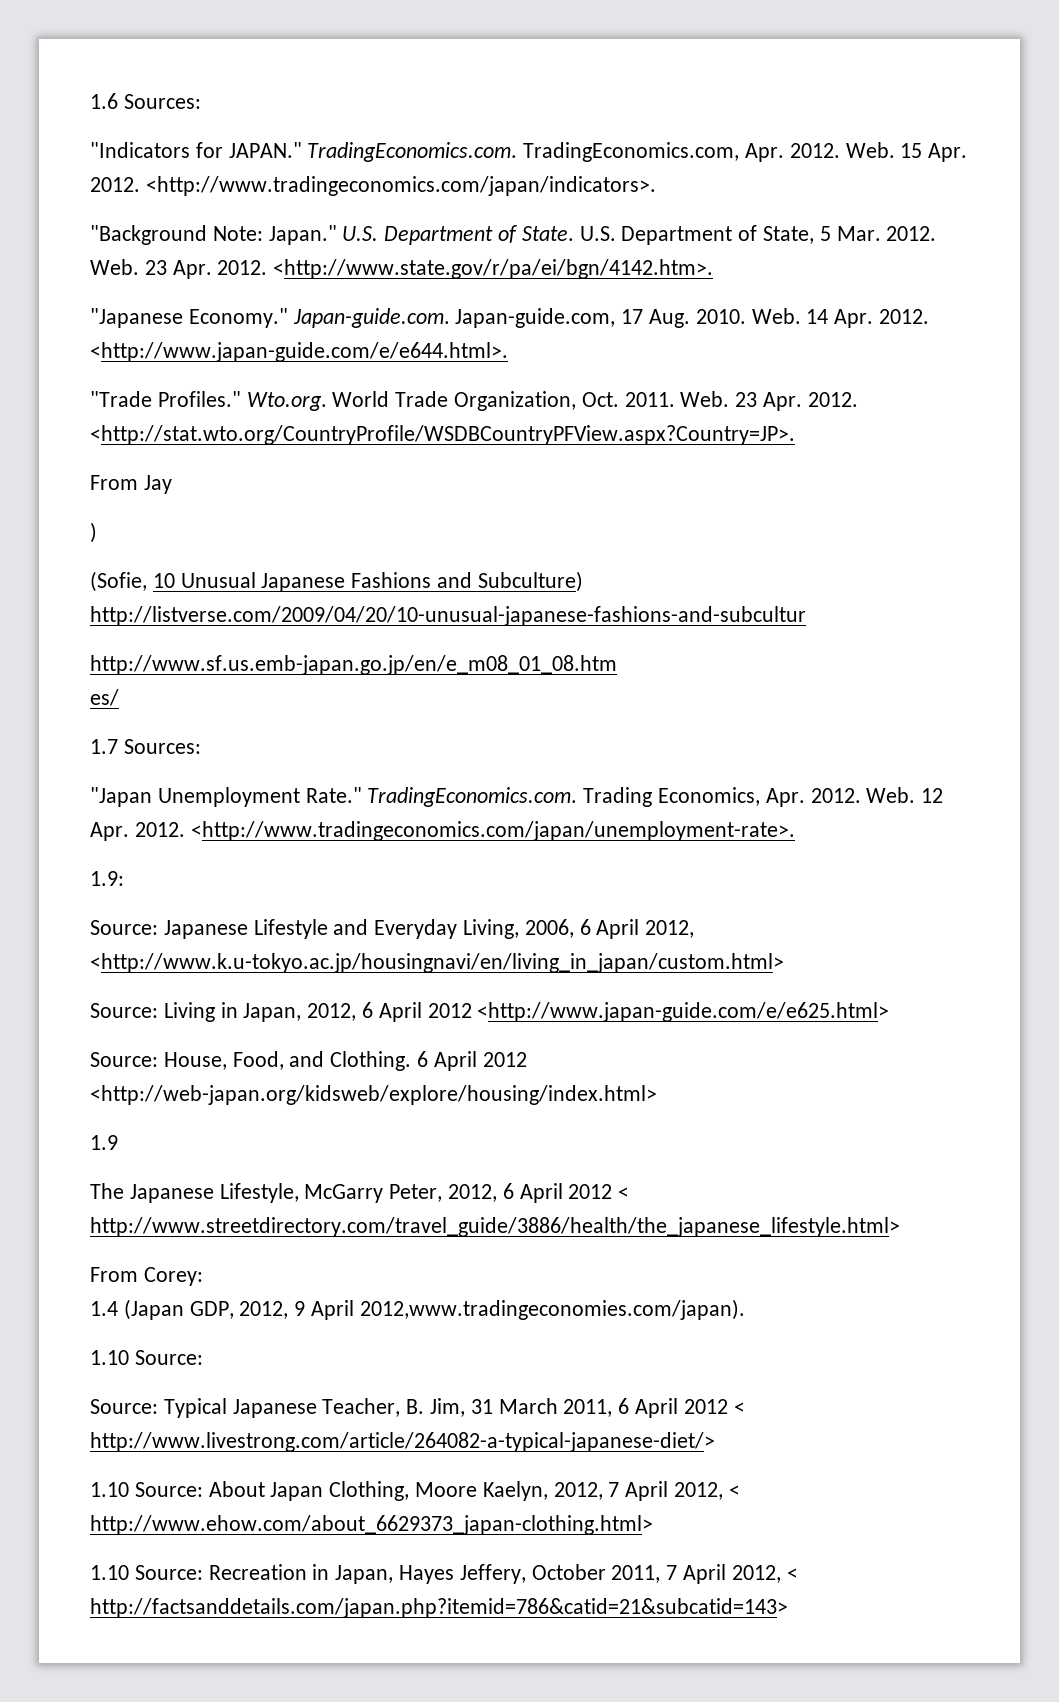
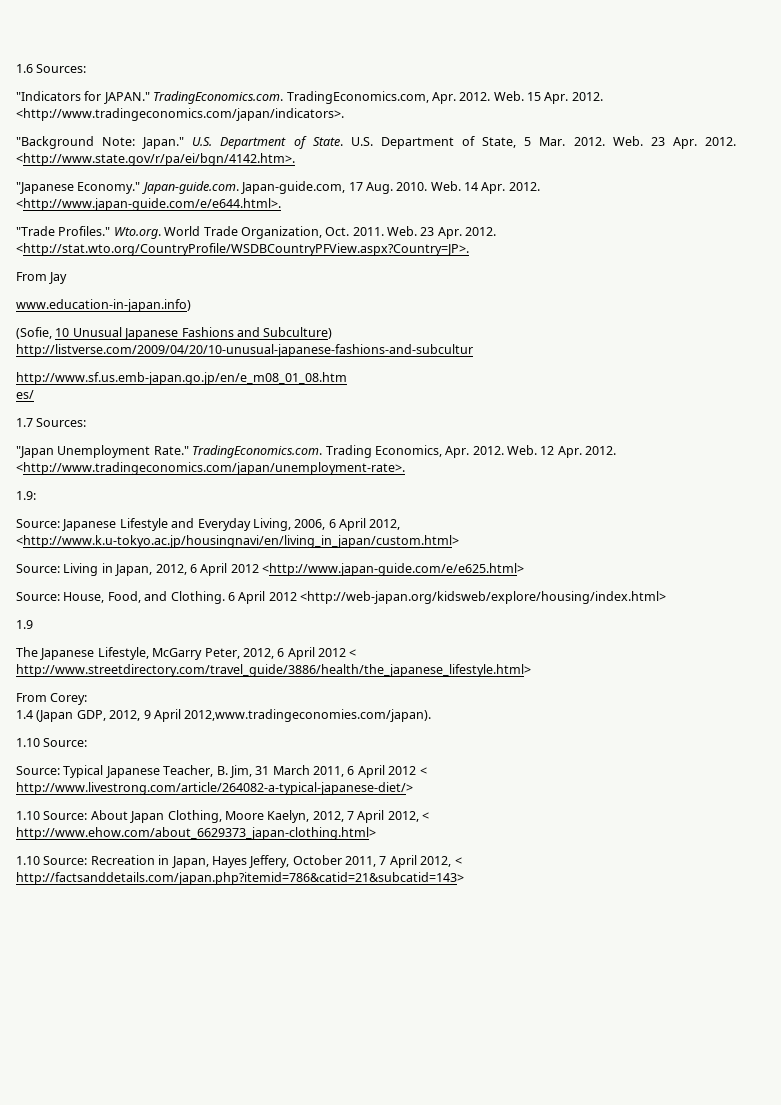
- )
+ www.education-in-japan.info)

